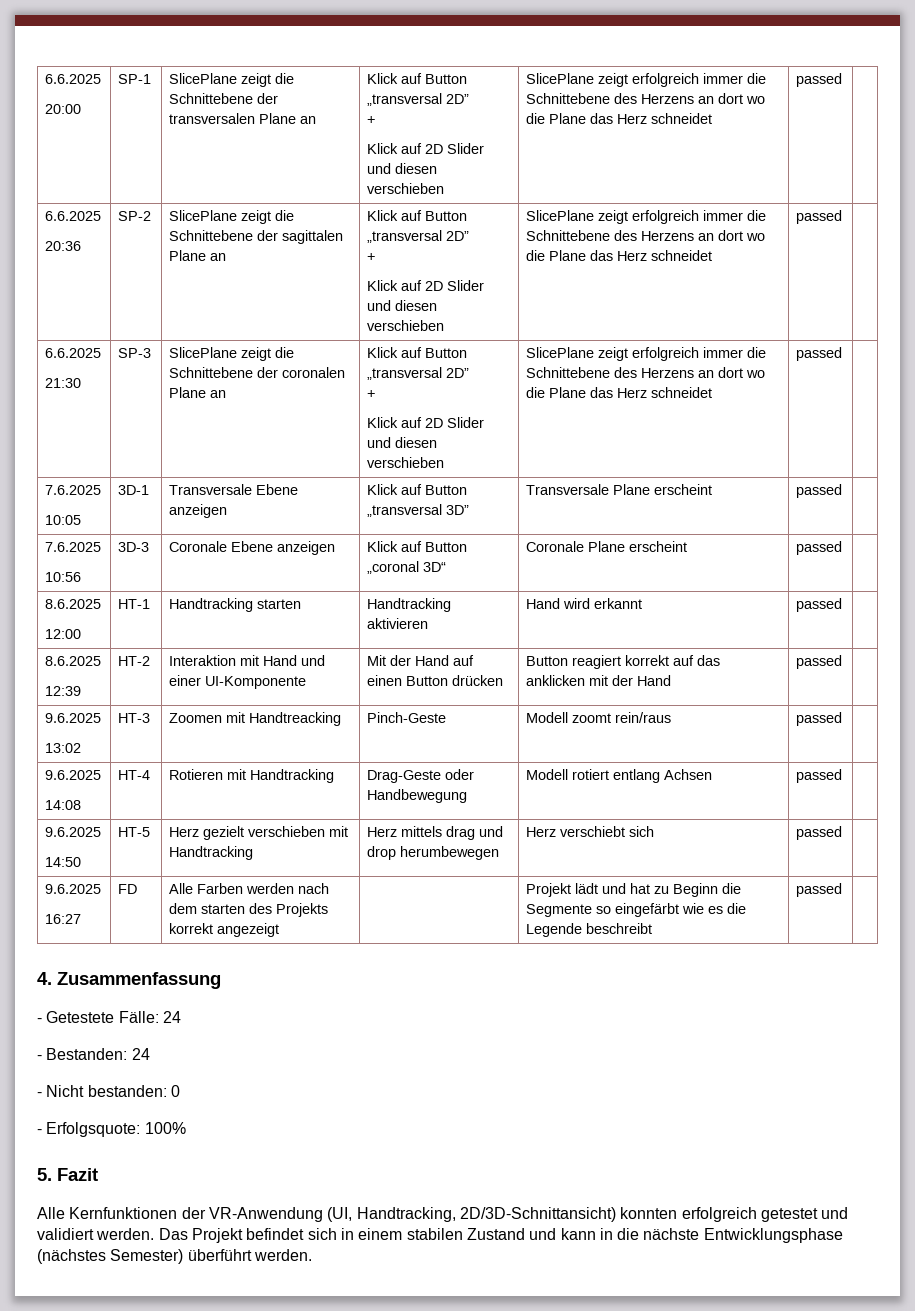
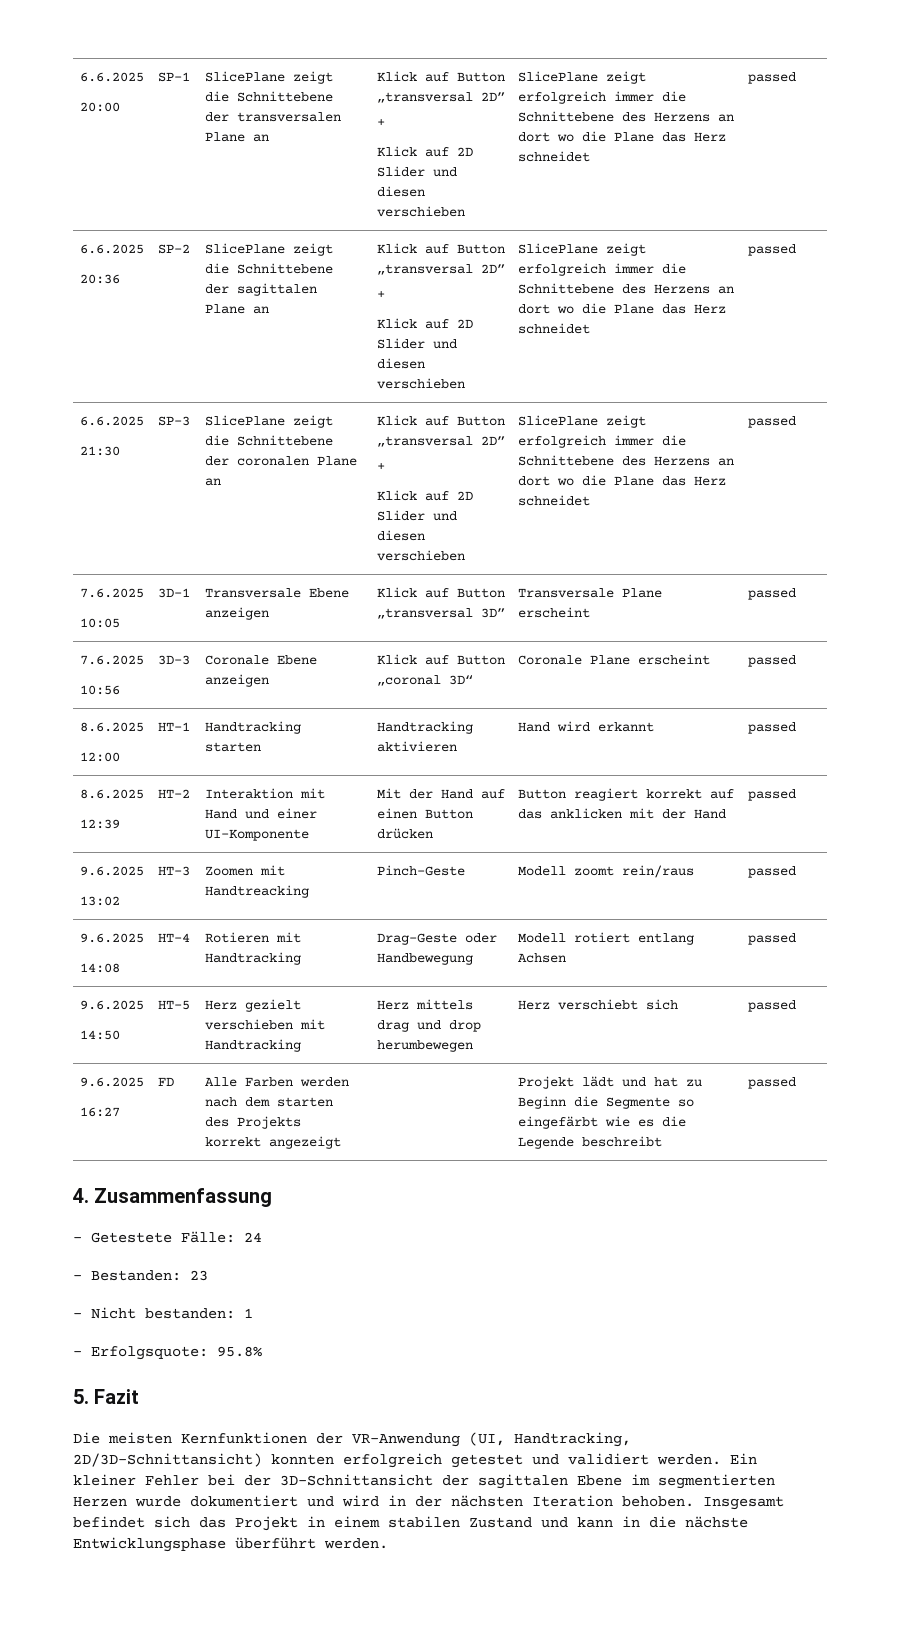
- - Bestanden: 24
+ - Bestanden: 23
- - Nicht bestanden: 0
+ - Nicht bestanden: 1
- - Erfolgsquote: 100%
+ - Erfolgsquote: 95.8%
- Alle Kernfunktionen der VR-Anwendung (UI, Handtracking, 2D/3D-Schnittansicht) konnten erfolgreich getestet und validiert werden.
+ Die meisten Kernfunktionen der VR-Anwendung (UI, Handtracking, 2D/3D-Schnittansicht) konnten erfolgreich getestet und validiert werden.
- Das Projekt befindet sich in einem stabilen Zustand und kann in die nächste Entwicklungsphase (nächstes Semester) überführt werden.
+ Ein kleiner Fehler bei der 3D-Schnittansicht der sagittalen Ebene im segmentierten Herzen wurde dokumentiert und wird in der nächsten Iteration behoben. Insgesamt befindet sich das Projekt in einem stabilen Zustand und kann in die nächste Entwicklungsphase überführt werden.

